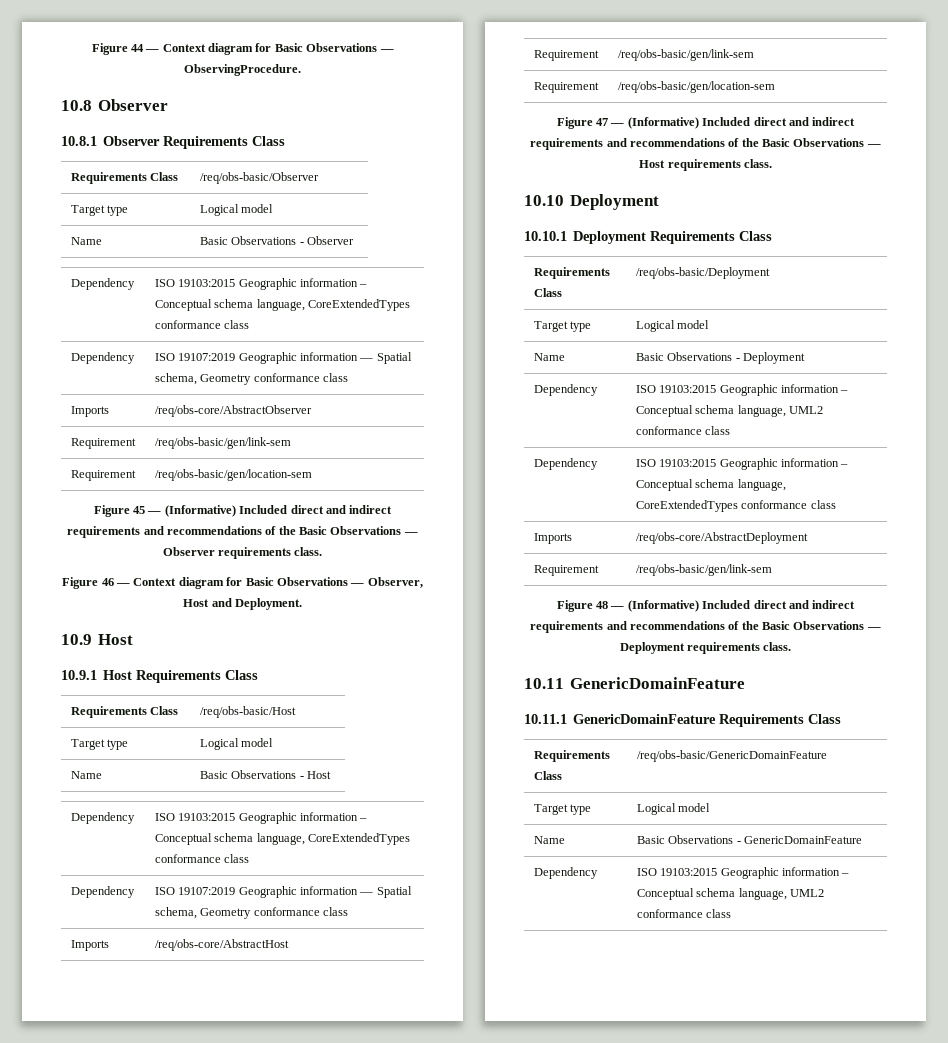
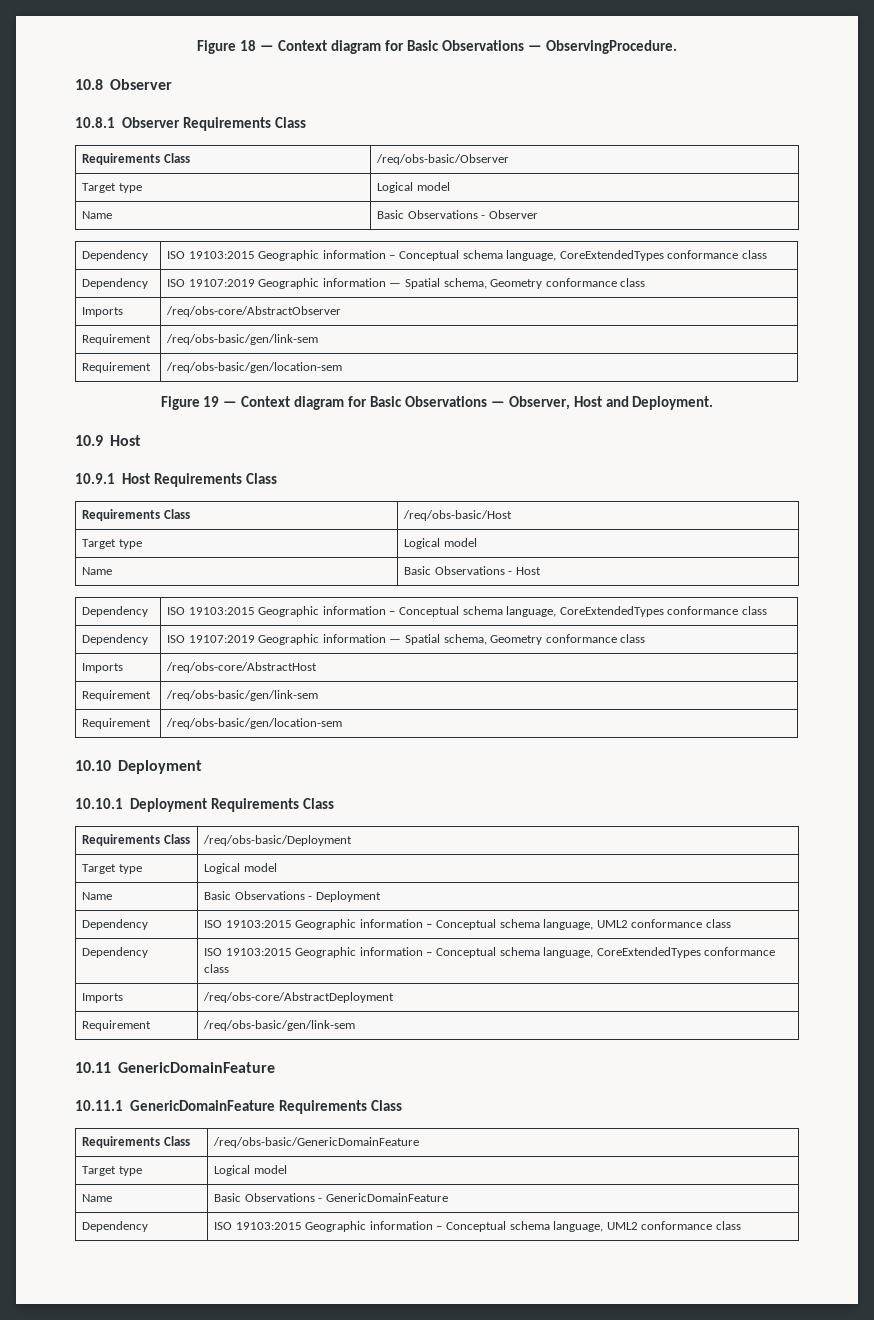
- Figure 44 — Context diagram for Basic Observations — ObservingProcedure.
+ Figure 18 — Context diagram for Basic Observations — ObservingProcedure.
- Figure 45 — (Informative) Included direct and indirect requirements and recommendations of the Basic Observations — Observer requirements class.
- Figure 46 — Context diagram for Basic Observations — Observer, Host and Deployment.
+ Figure 19 — Context diagram for Basic Observations — Observer, Host and Deployment.
- Figure 47 — (Informative) Included direct and indirect requirements and recommendations of the Basic Observations — Host requirements class.
- Figure 48 — (Informative) Included direct and indirect requirements and recommendations of the Basic Observations — Deployment requirements class.

